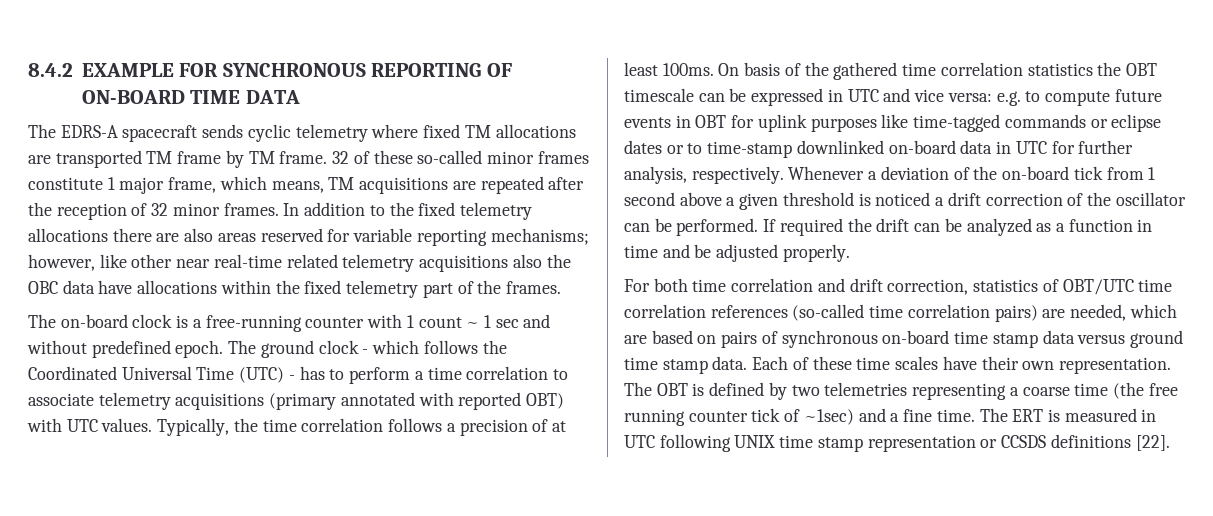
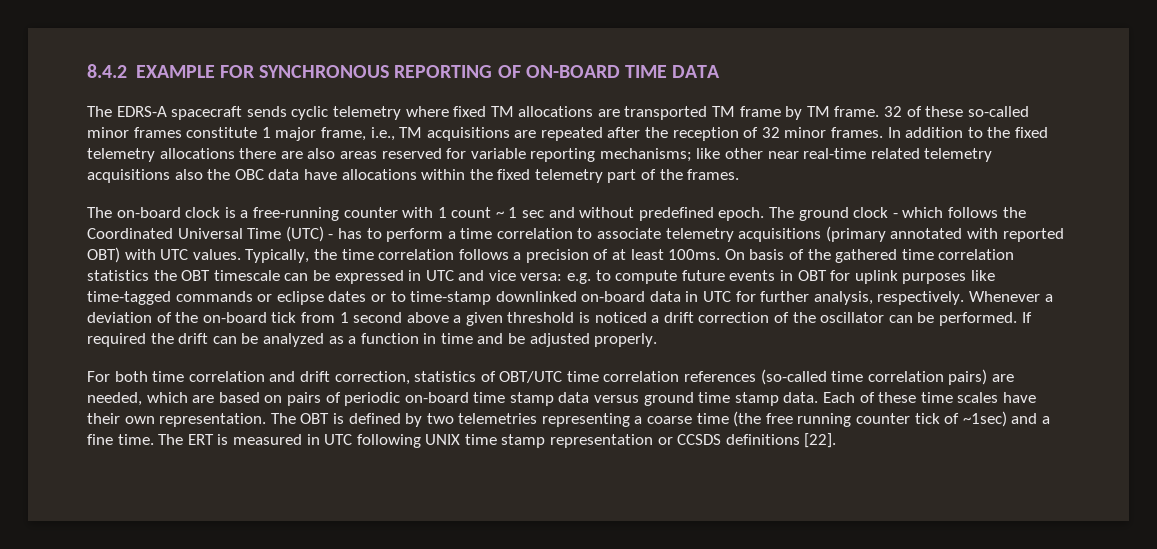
- 32 of these so-called minor frames constitute 1 major frame, which means, TM acquisitions are repeated after the reception of 32 minor frames.
+ 32 of these so-called minor frames constitute 1 major frame, i.e., TM acquisitions are repeated after the reception of 32 minor frames.
- In addition to the fixed telemetry allocations there are also areas reserved for variable reporting mechanisms; however, like other near real-time related telemetry acquisitions also the OBC data have allocations within the fixed telemetry part of the frames.
+ In addition to the fixed telemetry allocations there are also areas reserved for variable reporting mechanisms; like other near real-time related telemetry acquisitions also the OBC data have allocations within the fixed telemetry part of the frames.
- For both time correlation and drift correction, statistics of OBT/UTC time correlation references (so-called time correlation pairs) are needed, which are based on pairs of synchronous on-board time stamp data versus ground time stamp data.
+ For both time correlation and drift correction, statistics of OBT/UTC time correlation references (so-called time correlation pairs) are needed, which are based on pairs of periodic on-board time stamp data versus ground time stamp data.

